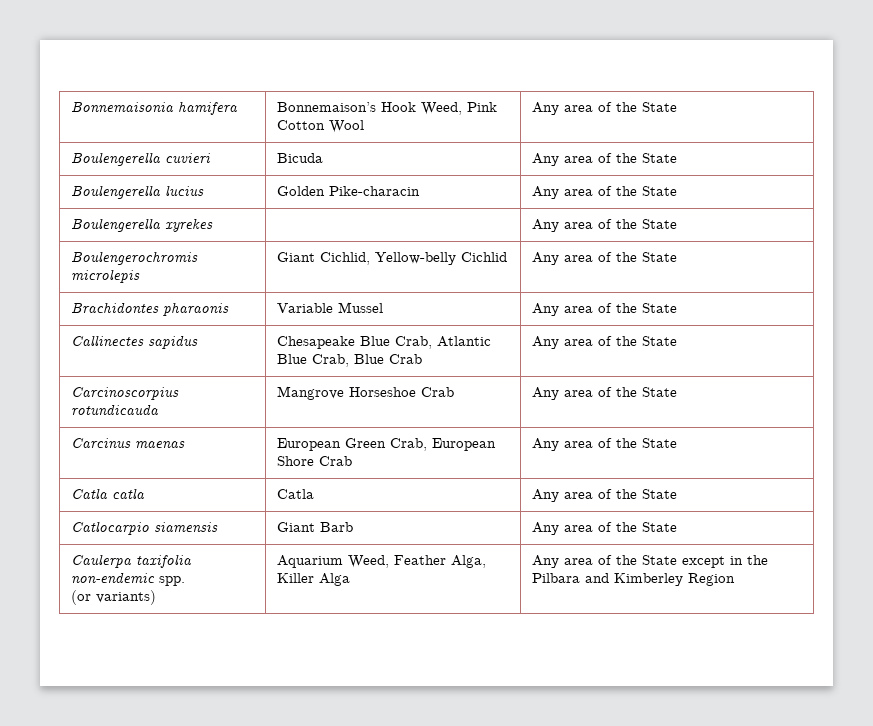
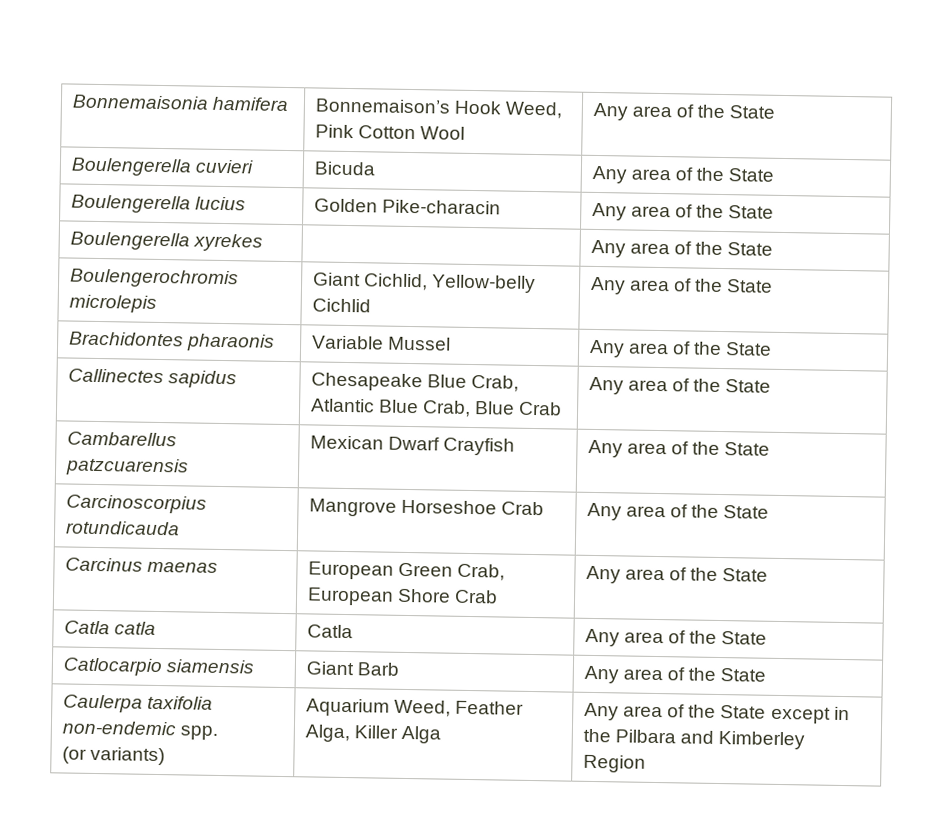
+ Cambarellus patzcuarensis | Mexican Dwarf Crayfish | Any area of the State

